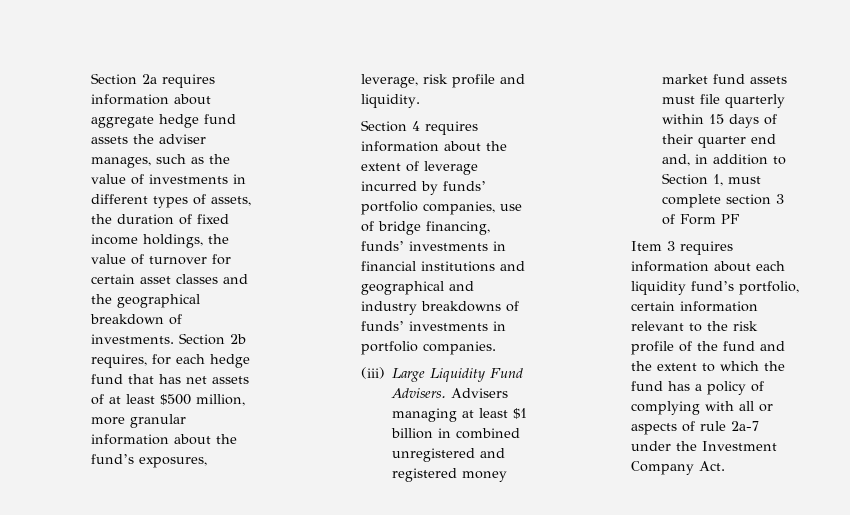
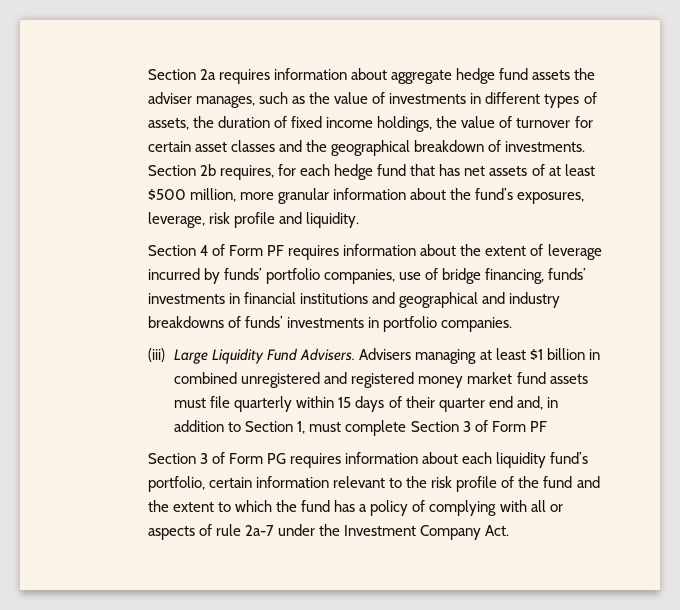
- Section 4 requires information about the extent of leverage incurred by funds’ portfolio companies, use of bridge financing, funds’ investments in financial institutions and geographical and industry breakdowns of funds’ investments in portfolio companies.
+ Section 4 of Form PF requires information about the extent of leverage incurred by funds’ portfolio companies, use of bridge financing, funds’ investments in financial institutions and geographical and industry breakdowns of funds’ investments in portfolio companies.
- Advisers managing at least $1 billion in combined unregistered and registered money market fund assets must file quarterly within 15 days of their quarter end and, in addition to Section 1, must complete section 3 of Form PF
+ Advisers managing at least $1 billion in combined unregistered and registered money market fund assets must file quarterly within 15 days of their quarter end and, in addition to Section 1, must complete Section 3 of Form PF
- Item 3 requires information about each liquidity fund’s portfolio, certain information relevant to the risk profile of the fund and the extent to which the fund has a policy of complying with all or aspects of rule 2a-7 under the Investment Company Act.
+ Section 3 of Form PG requires information about each liquidity fund’s portfolio, certain information relevant to the risk profile of the fund and the extent to which the fund has a policy of complying with all or aspects of rule 2a-7 under the Investment Company Act.

